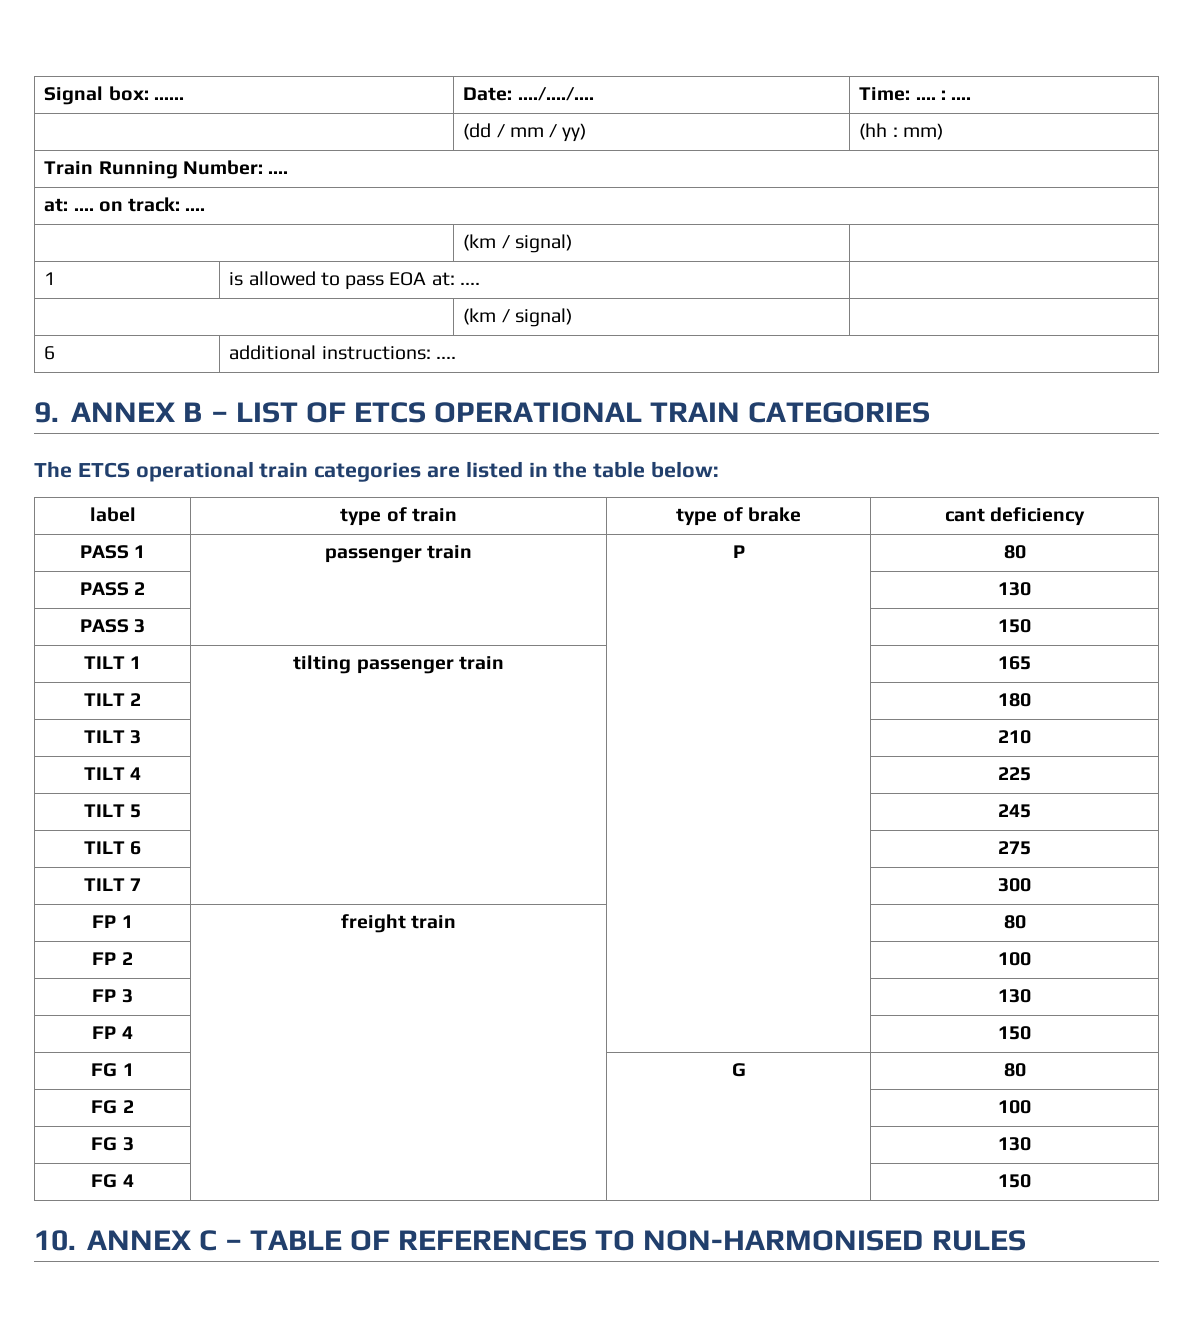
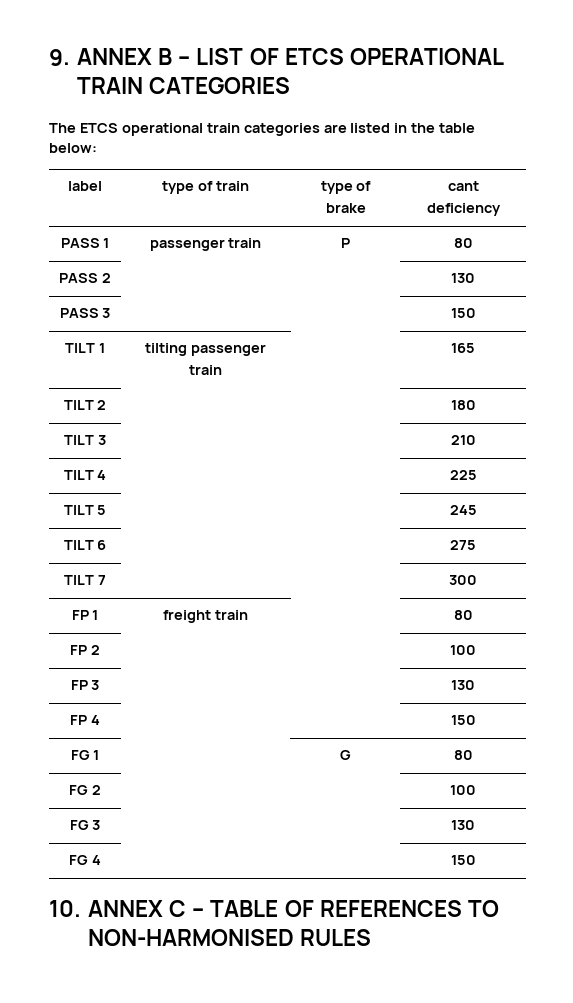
- Signal box: …... | Date: ..../..../.... | Time: .... : ....
- | (dd / mm / yy) | (hh : mm)
- Train Running Number: ....
- at: .... on track: ....
- | (km / signal) |
- 1 | is allowed to pass EOA at: .... |
- | (km / signal) |
- 6 | additional instructions: ....

